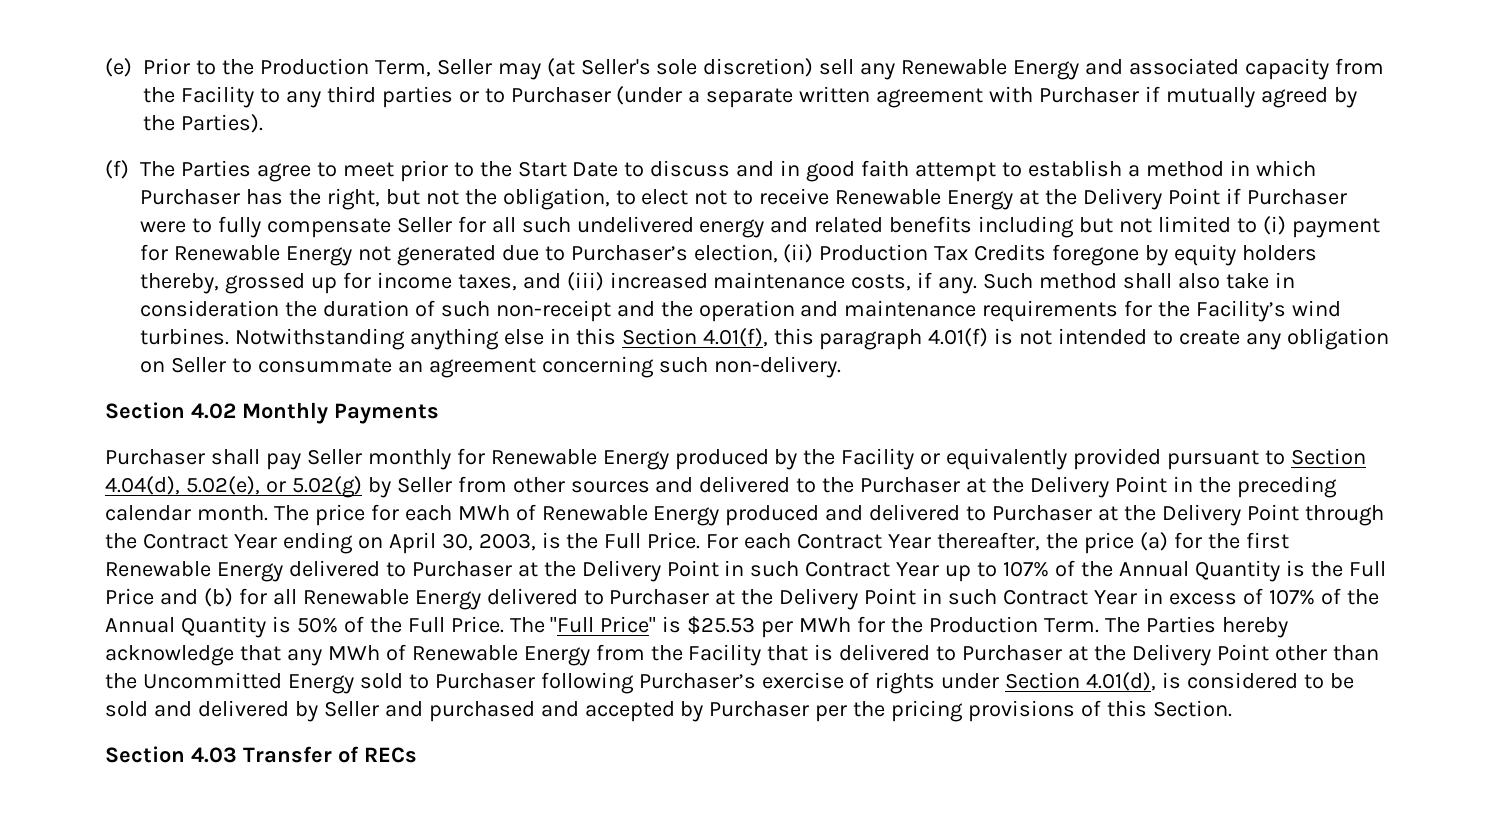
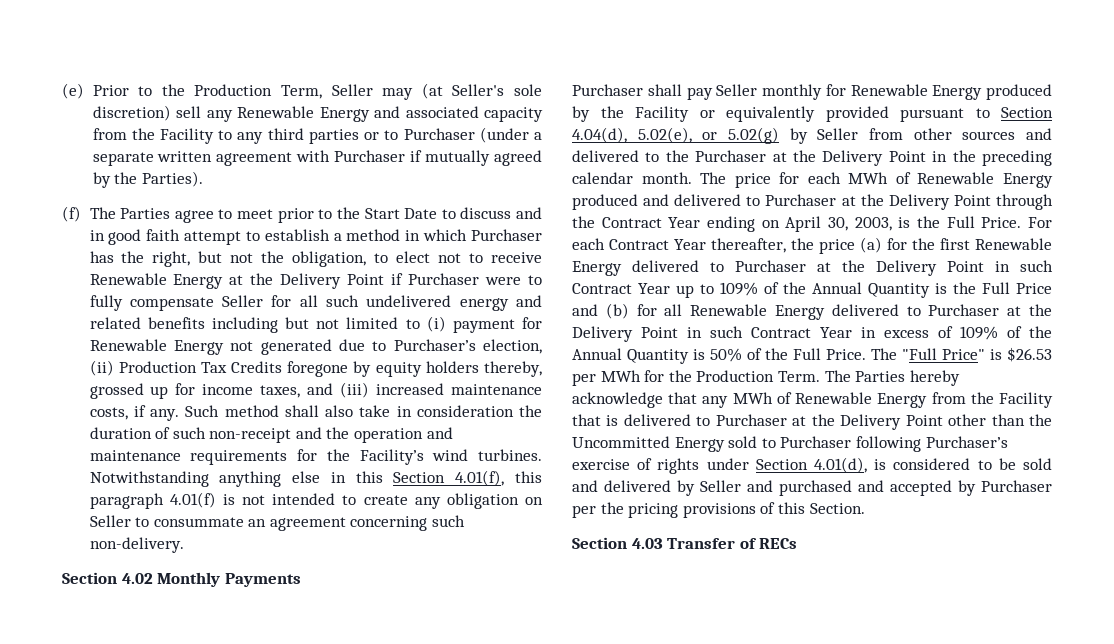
- For each Contract Year thereafter, the price (a) for the first Renewable Energy delivered to Purchaser at the Delivery Point in such Contract Year up to 107% of the Annual Quantity is the Full Price and (b) for all Renewable Energy delivered to Purchaser at the Delivery Point in such Contract Year in excess of 107% of the Annual Quantity is 50% of the Full Price.
+ For each Contract Year thereafter, the price (a) for the first Renewable Energy delivered to Purchaser at the Delivery Point in such Contract Year up to 109% of the Annual Quantity is the Full Price and (b) for all Renewable Energy delivered to Purchaser at the Delivery Point in such Contract Year in excess of 109% of the Annual Quantity is 50% of the Full Price.
- The "Full Price" is $25.53 per MWh for the Production Term.
+ The "Full Price" is $26.53 per MWh for the Production Term.

